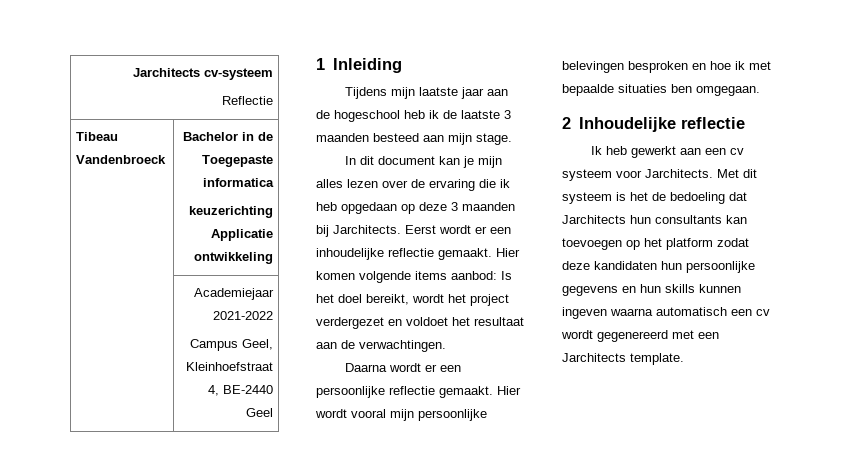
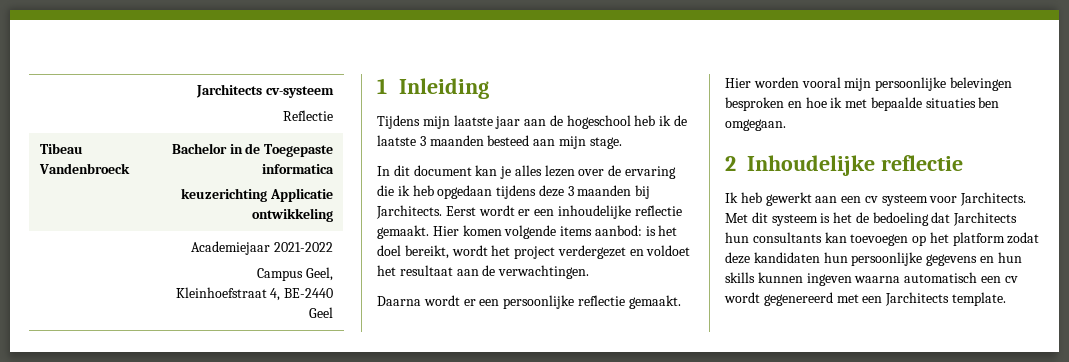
- In dit document kan je mijn alles lezen over de ervaring die ik heb opgedaan op deze 3 maanden bij Jarchitects.
+ In dit document kan je alles lezen over de ervaring die ik heb opgedaan tijdens deze 3 maanden bij Jarchitects.
- Hier komen volgende items aanbod: Is het doel bereikt, wordt het project verdergezet en voldoet het resultaat aan de verwachtingen.
+ Hier komen volgende items aanbod: is het doel bereikt, wordt het project verdergezet en voldoet het resultaat aan de verwachtingen.
- Hier wordt vooral mijn persoonlijke belevingen besproken en hoe ik met bepaalde situaties ben omgegaan.
+ Hier worden vooral mijn persoonlijke belevingen besproken en hoe ik met bepaalde situaties ben omgegaan.

